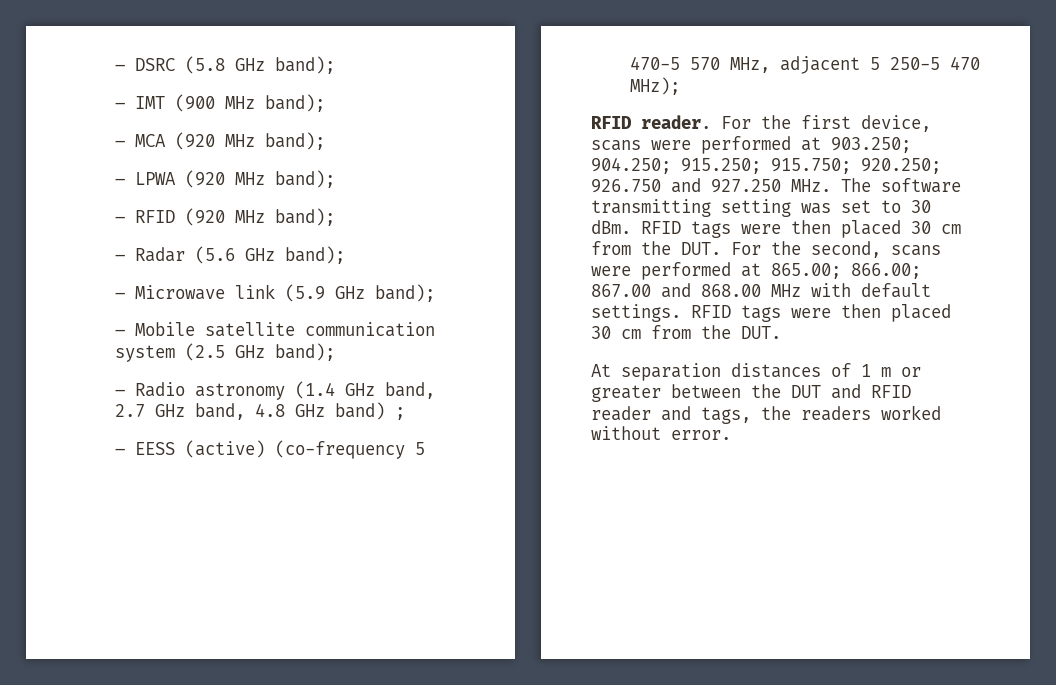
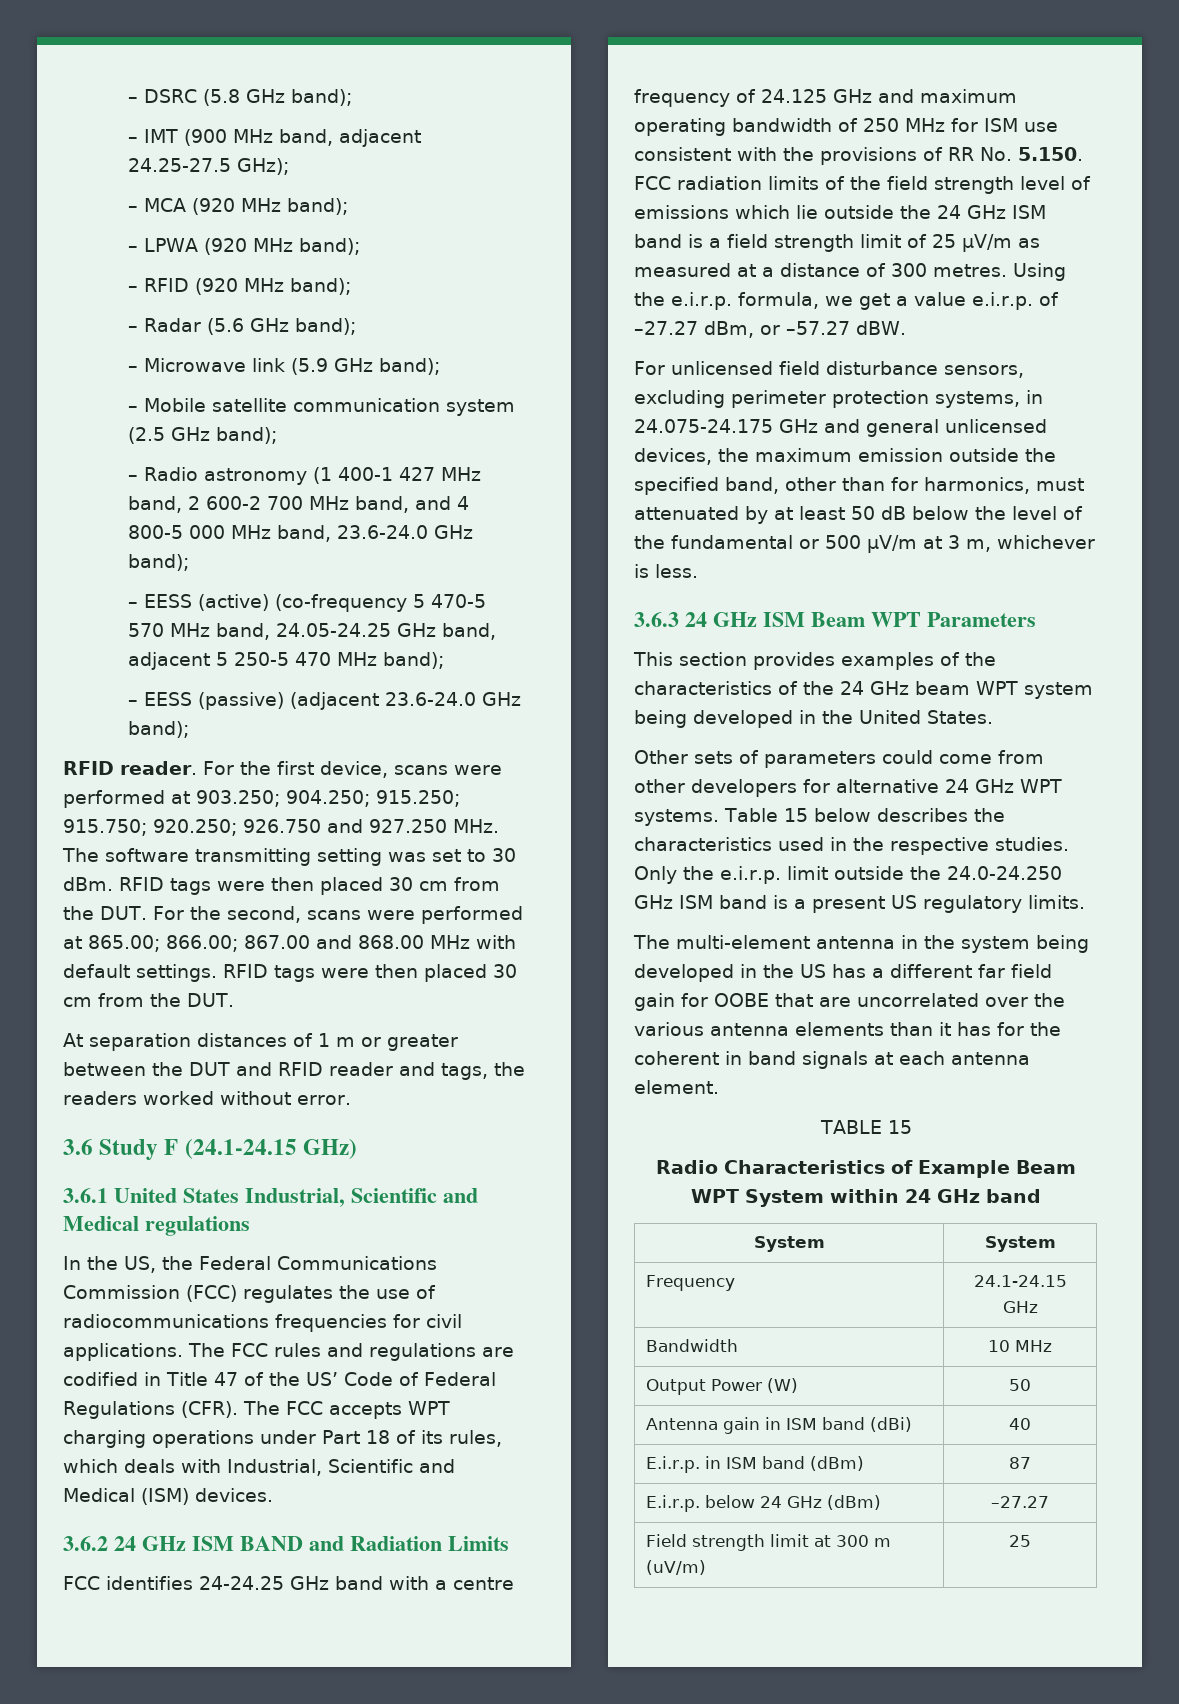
- – IMT (900 MHz band);
+ – IMT (900 MHz band, adjacent 24.25-27.5 GHz);
- – Radio astronomy (1.4 GHz band, 2.7 GHz band, 4.8 GHz band) ;
+ – Radio astronomy (1 400-1 427 MHz band, 2 600-2 700 MHz band, and 4 800-5 000 MHz band, 23.6-24.0 GHz band);
- – EESS (active) (co-frequency 5 470-5 570 MHz, adjacent 5 250-5 470 MHz);
+ – EESS (active) (co-frequency 5 470-5 570 MHz band, 24.05-24.25 GHz band, adjacent 5 250-5 470 MHz band);
+ – EESS (passive) (adjacent 23.6-24.0 GHz band);
+ 3.6 Study F (24.1-24.15 GHz)
+ 3.6.1 United States Industrial, Scientific and Medical regulations
+ In the US, the Federal Communications Commission (FCC) regulates the use of radiocommunications frequencies for civil applications. The FCC rules and regulations are codified in Title 47 of the US’ Code of Federal Regulations (CFR). The FCC accepts WPT charging operations under Part 18 of its rules, which deals with Industrial, Scientific and Medical (ISM) devices.
+ 3.6.2 24 GHz ISM BAND and Radiation Limits
+ FCC identifies 24-24.25 GHz band with a centre frequency of 24.125 GHz and maximum operating bandwidth of 250 MHz for ISM use consistent with the provisions of RR No. 5.150. FCC radiation limits of the field strength level of emissions which lie outside the 24 GHz ISM band is a field strength limit of 25 μV/m as measured at a distance of 300 metres. Using the e.i.r.p. formula, we get a value e.i.r.p. of –27.27 dBm, or –57.27 dBW.
+ For unlicensed field disturbance sensors, excluding perimeter protection systems, in 24.075-24.175 GHz and general unlicensed devices, the maximum emission outside the specified band, other than for harmonics, must attenuated by at least 50 dB below the level of the fundamental or 500 μV/m at 3 m, whichever is less.
+ 3.6.3 24 GHz ISM Beam WPT Parameters
+ This section provides examples of the characteristics of the 24 GHz beam WPT system being developed in the United States.
+ Other sets of parameters could come from other developers for alternative 24 GHz WPT systems. Table 15 below describes the characteristics used in the respective studies. Only the e.i.r.p. limit outside the 24.0-24.250 GHz ISM band is a present US regulatory limits.
+ The multi-element antenna in the system being developed in the US has a different far field gain for OOBE that are uncorrelated over the various antenna elements than it has for the coherent in band signals at each antenna element.
+ TABLE 15
+ Radio Characteristics of Example Beam WPT System within 24 GHz band
+ System | System
+ Frequency | 24.1-24.15 GHz
+ Bandwidth | 10 MHz
+ Output Power (W) | 50
+ Antenna gain in ISM band (dBi) | 40
+ E.i.r.p. in ISM band (dBm) | 87
+ E.i.r.p. below 24 GHz (dBm) | –27.27
+ Field strength limit at 300 m (uV/m) | 25

